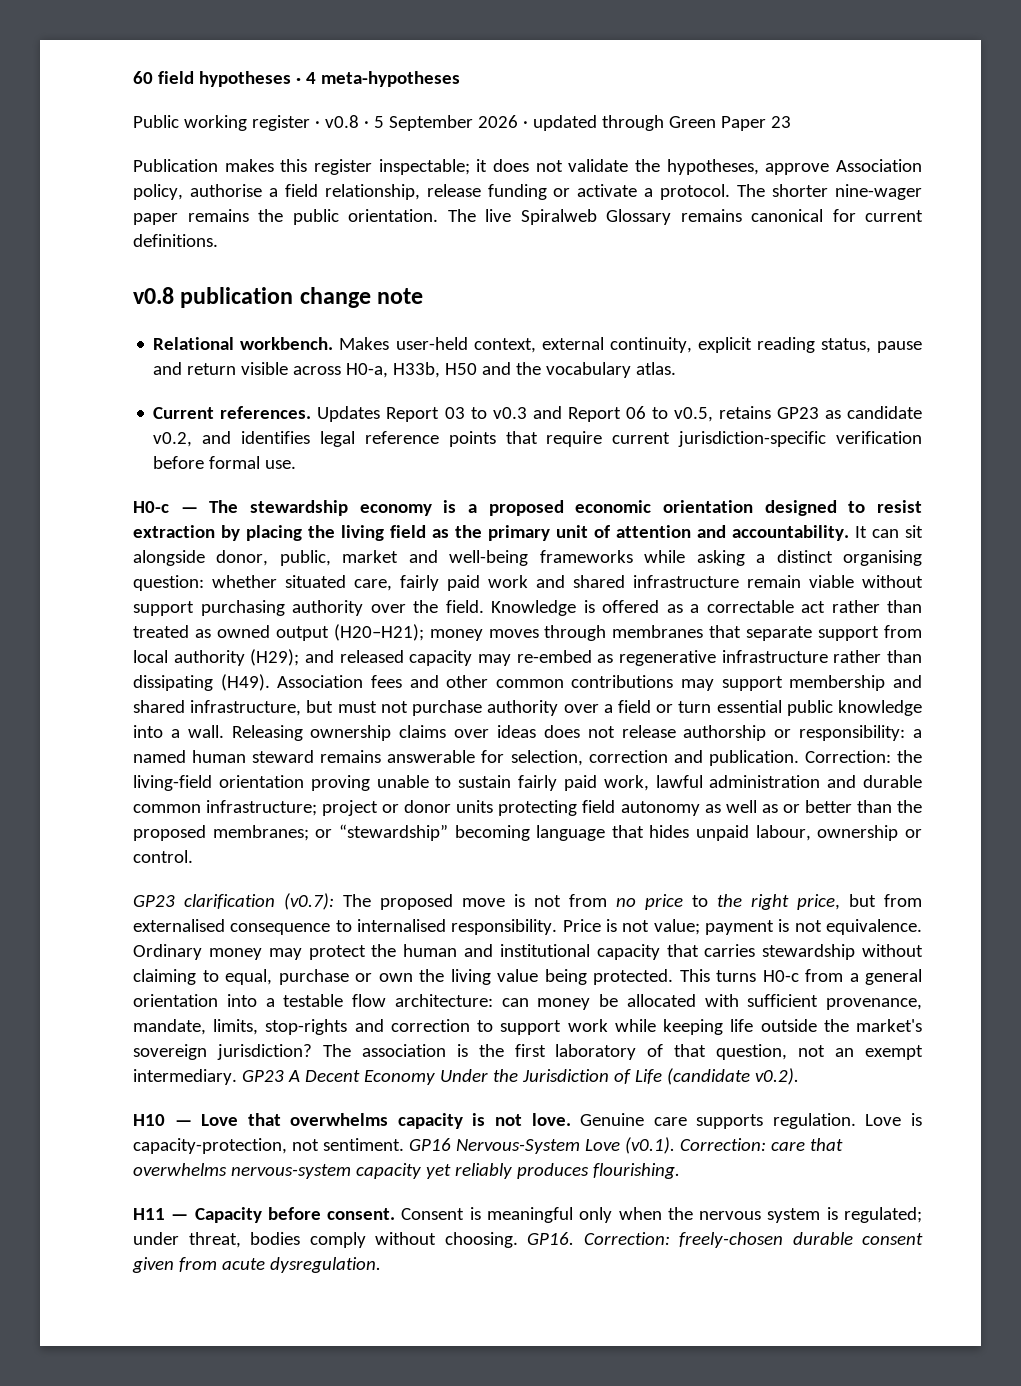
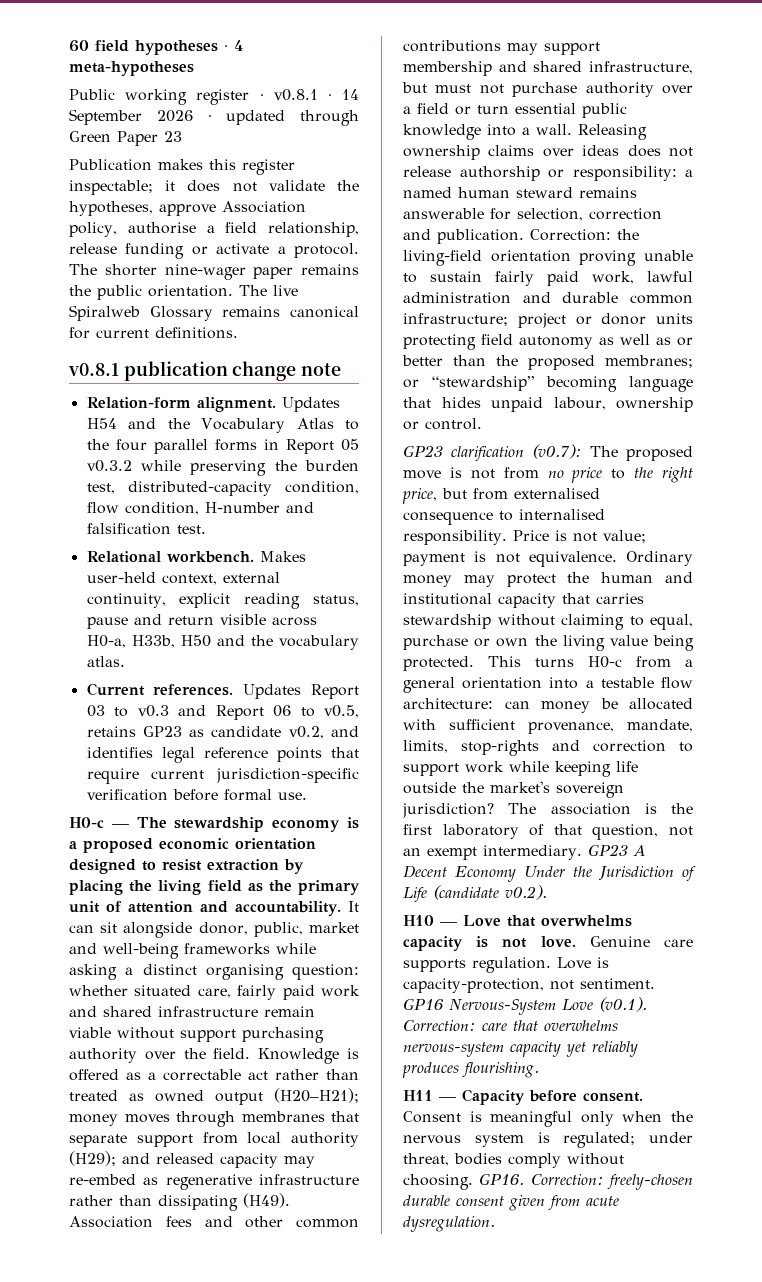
- Public working register · v0.8 · 5 September 2026 · updated through Green Paper 23
+ Public working register · v0.8.1 · 14 September 2026 · updated through Green Paper 23
- v0.8 publication change note
+ v0.8.1 publication change note
+ Relation-form alignment. Updates H54 and the Vocabulary Atlas to the four parallel forms in Report 05 v0.3.2 while preserving the burden test, distributed-capacity condition, flow condition, H-number and falsification test.

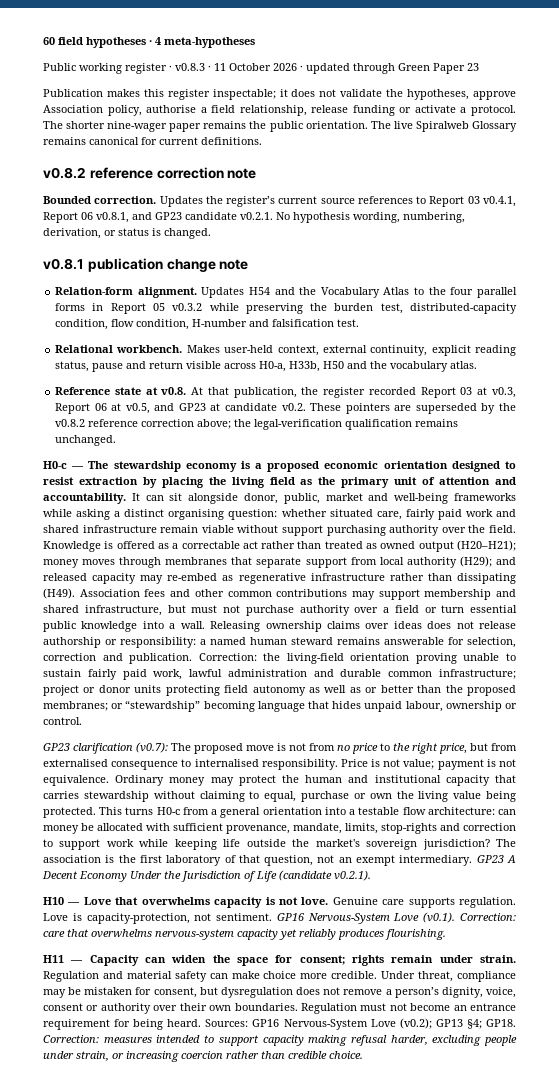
- Public working register · v0.8.1 · 14 September 2026 · updated through Green Paper 23
+ Public working register · v0.8.3 · 11 October 2026 · updated through Green Paper 23
+ v0.8.2 reference correction note
+ Bounded correction. Updates the register’s current source references to Report 03 v0.4.1, Report 06 v0.8.1, and GP23 candidate v0.2.1. No hypothesis wording, numbering, derivation, or status is changed.
- Current references. Updates Report 03 to v0.3 and Report 06 to v0.5, retains GP23 as candidate v0.2, and identifies legal reference points that require current jurisdiction-specific verification before formal use.
+ Reference state at v0.8. At that publication, the register recorded Report 03 at v0.3, Report 06 at v0.5, and GP23 at candidate v0.2. These pointers are superseded by the v0.8.2 reference correction above; the legal-verification qualification remains unchanged.
- GP23 A Decent Economy Under the Jurisdiction of Life (candidate v0.2).
+ GP23 A Decent Economy Under the Jurisdiction of Life (candidate v0.2.1).
- H11 — Capacity before consent. Consent is meaningful only when the nervous system is regulated; under threat, bodies comply without choosing. GP16. Correction: freely-chosen durable consent given from acute dysregulation.
+ H11 — Capacity can widen the space for consent; rights remain under strain. Regulation and material safety can make choice more credible. Under threat, compliance may be mistaken for consent, but dysregulation does not remove a person’s dignity, voice, consent or authority over their own boundaries. Regulation must not become an entrance requirement for being heard. Sources: GP16 Nervous-System Love (v0.2); GP13 §4; GP18. Correction: measures intended to support capacity making refusal harder, excluding people under strain, or increasing coercion rather than credible choice.

